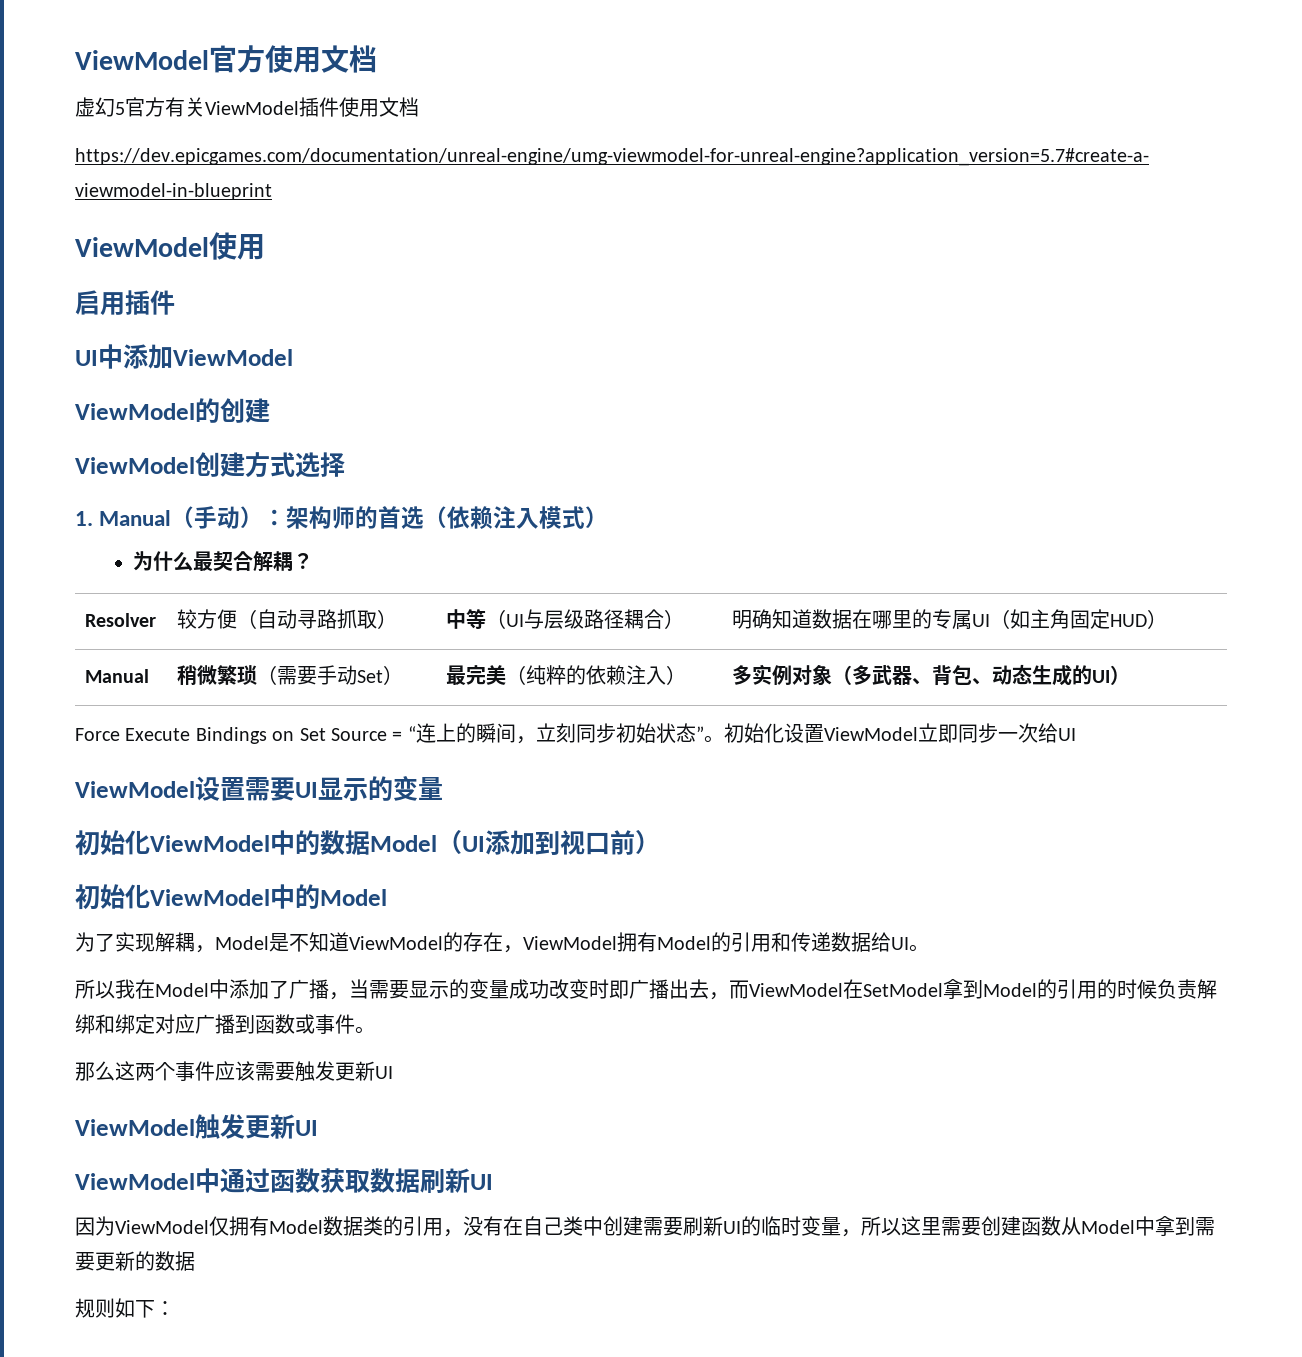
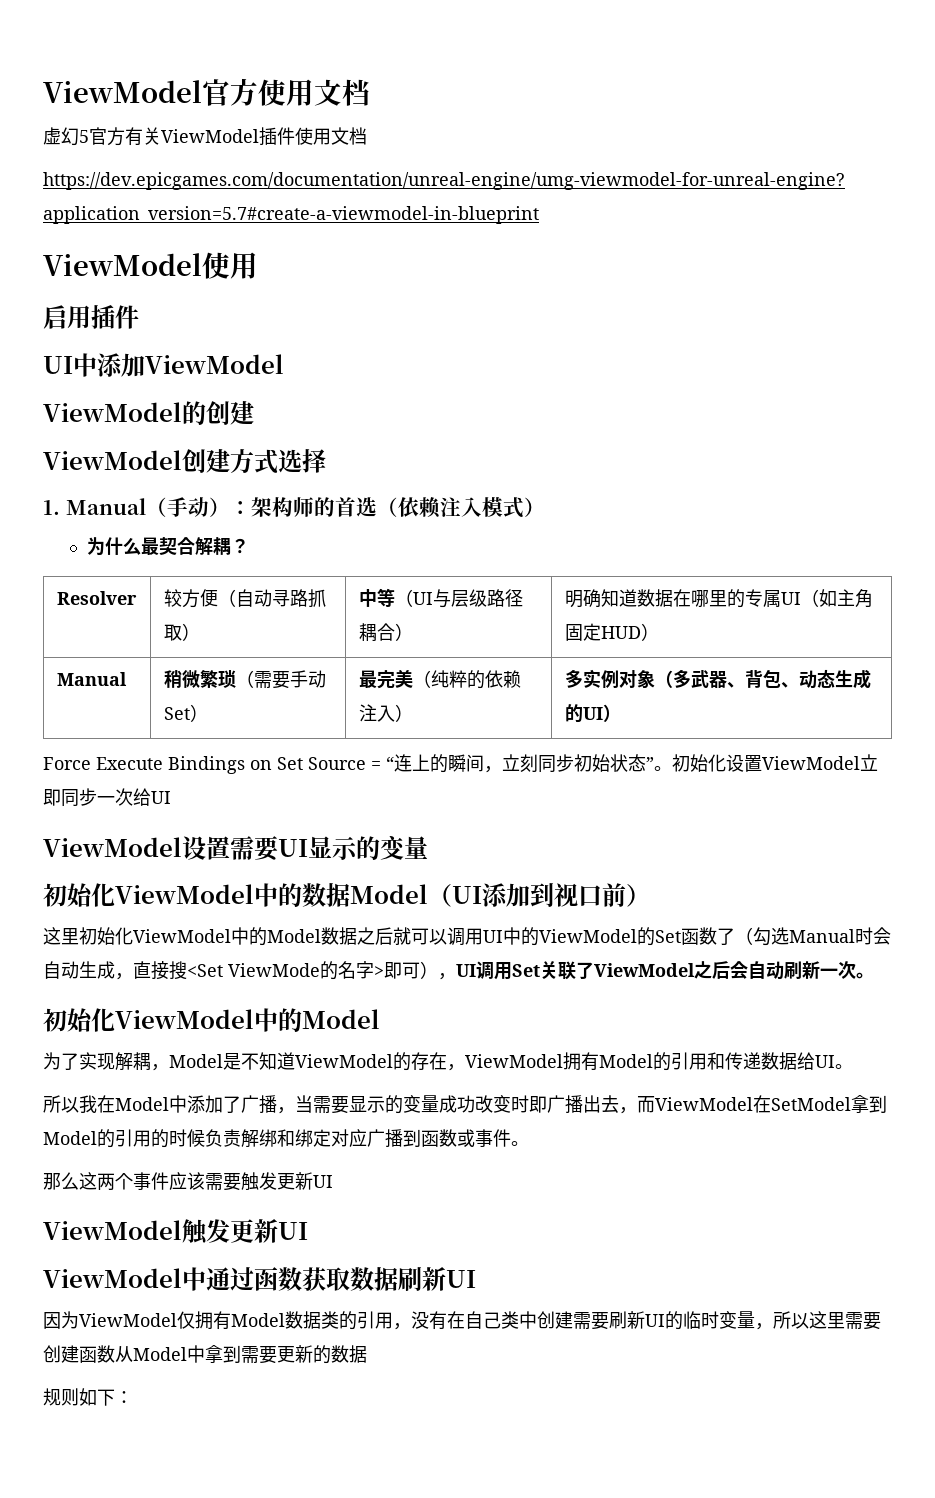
+ 这里初始化ViewModel中的Model数据之后就可以调用UI中的ViewModel的Set函数了（勾选Manual时会自动生成，直接搜<Set ViewMode的名字>即可），UI调用Set关联了ViewModel之后会自动刷新一次。

